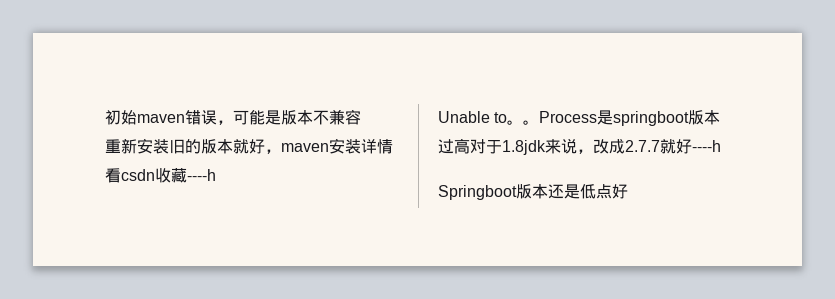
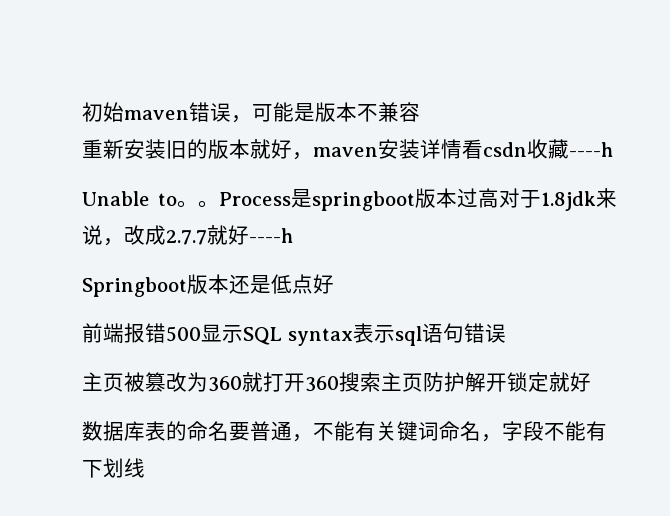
+ 前端报错500显示SQL syntax表示sql语句错误
+ 主页被篡改为360就打开360搜索主页防护解开锁定就好
+ 数据库表的命名要普通，不能有关键词命名，字段不能有下划线

